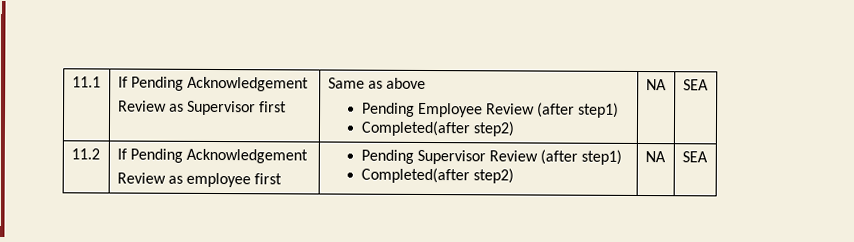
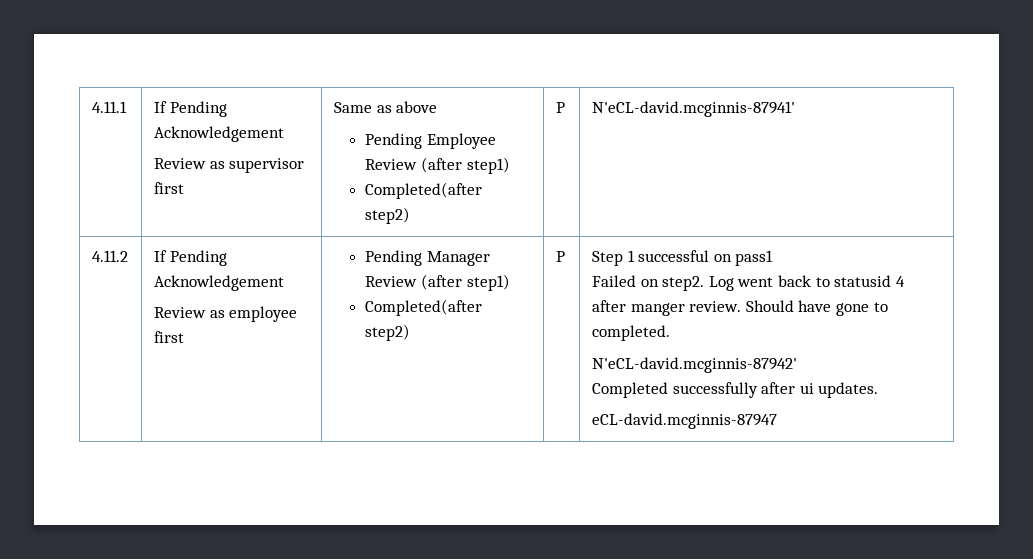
- 11.1 | If Pending Acknowledgement
- Review as Supervisor first | Same as above
+ 4.11.1 | If Pending Acknowledgement
+ Review as supervisor first | Same as above
  Pending Employee Review (after step1)
- Completed(after step2) | NA | SEA
- 11.2 | If Pending Acknowledgement
- Review as employee first | Pending Supervisor Review (after step1)
- Completed(after step2) | NA | SEA
+ Completed(after step2) | P | N'eCL-david.mcginnis-87941'
+ 4.11.2 | If Pending Acknowledgement
+ Review as employee first | Pending Manager Review (after step1)
+ Completed(after step2) | P | Step 1 successful on pass1
+ Failed on step2. Log went back to statusid 4 after manger review. Should have gone to completed.
+ N'eCL-david.mcginnis-87942'
+ Completed successfully after ui updates.
+ eCL-david.mcginnis-87947

